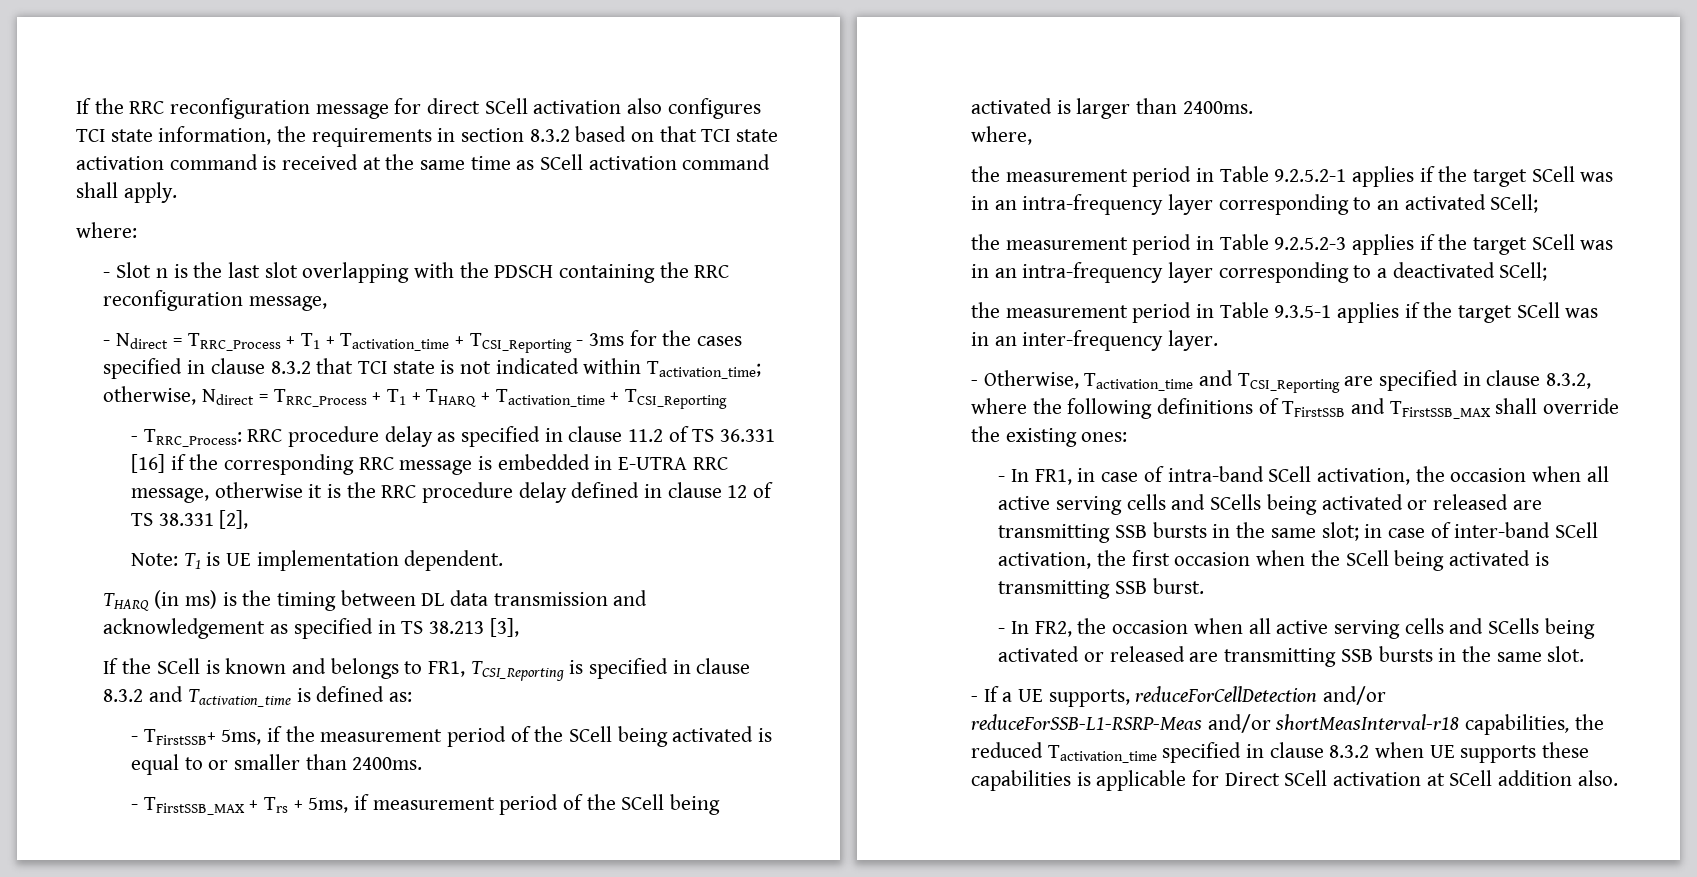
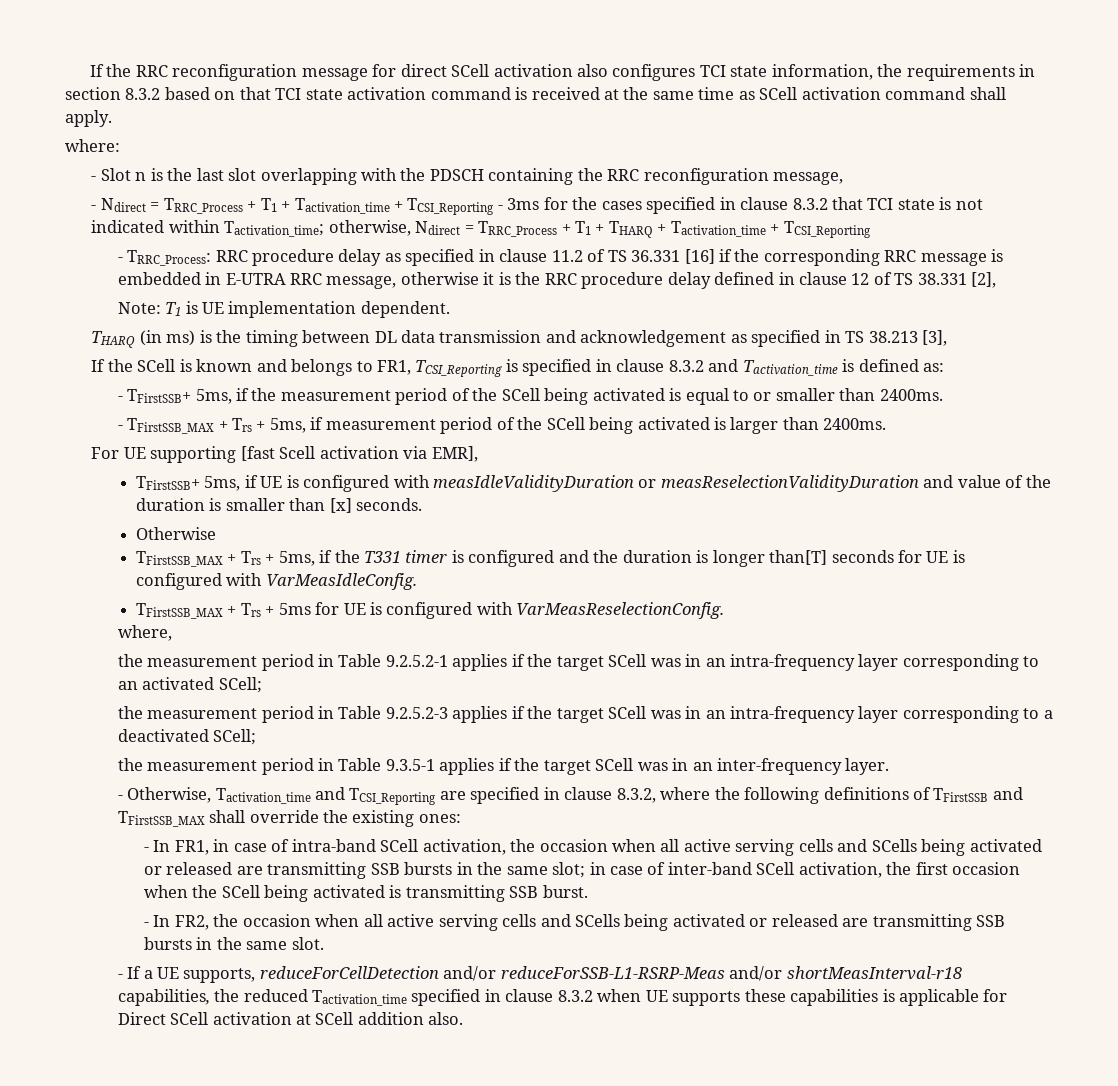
+ For UE supporting [fast Scell activation via EMR],
+ TFirstSSB+ 5ms, if UE is configured with measIdleValidityDuration or measReselectionValidityDuration and value of the duration is smaller than [x] seconds.
+ Otherwise
+ TFirstSSB_MAX + Trs + 5ms, if the T331 timer is configured and the duration is longer than[T] seconds for UE is configured with VarMeasIdleConfig.
+ TFirstSSB_MAX + Trs + 5ms for UE is configured with VarMeasReselectionConfig.

